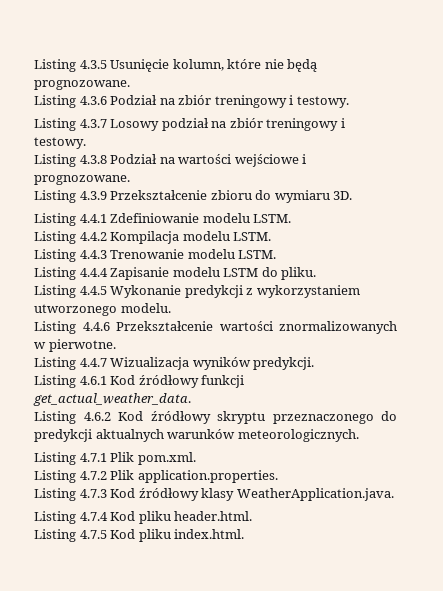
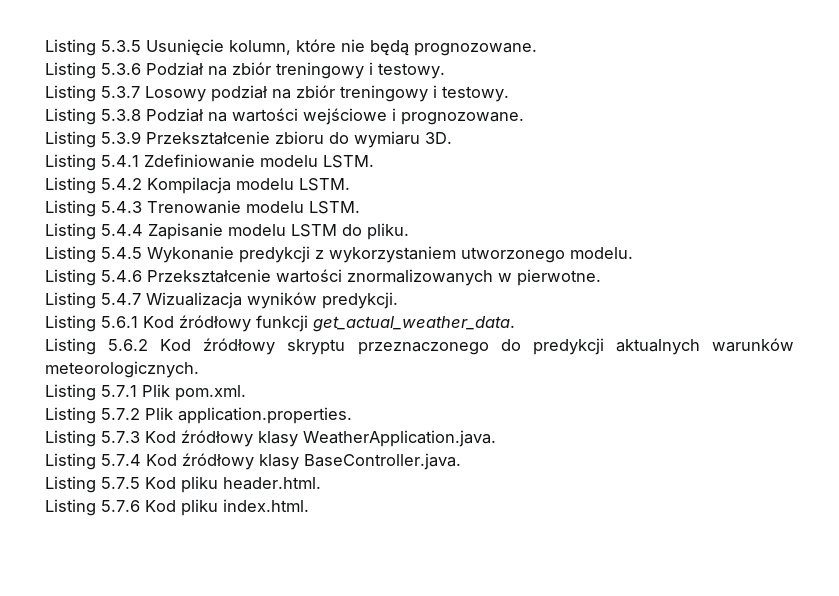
- Listing 4.3.5 Usunięcie kolumn, które nie będą prognozowane.
+ Listing 5.3.5 Usunięcie kolumn, które nie będą prognozowane.
- Listing 4.3.6 Podział na zbiór treningowy i testowy.
+ Listing 5.3.6 Podział na zbiór treningowy i testowy.
- Listing 4.3.7 Losowy podział na zbiór treningowy i testowy.
+ Listing 5.3.7 Losowy podział na zbiór treningowy i testowy.
- Listing 4.3.8 Podział na wartości wejściowe i prognozowane.
+ Listing 5.3.8 Podział na wartości wejściowe i prognozowane.
- Listing 4.3.9 Przekształcenie zbioru do wymiaru 3D.
+ Listing 5.3.9 Przekształcenie zbioru do wymiaru 3D.
- Listing 4.4.1 Zdefiniowanie modelu LSTM.
+ Listing 5.4.1 Zdefiniowanie modelu LSTM.
- Listing 4.4.2 Kompilacja modelu LSTM.
+ Listing 5.4.2 Kompilacja modelu LSTM.
- Listing 4.4.3 Trenowanie modelu LSTM.
+ Listing 5.4.3 Trenowanie modelu LSTM.
- Listing 4.4.4 Zapisanie modelu LSTM do pliku.
+ Listing 5.4.4 Zapisanie modelu LSTM do pliku.
- Listing 4.4.5 Wykonanie predykcji z wykorzystaniem utworzonego modelu.
+ Listing 5.4.5 Wykonanie predykcji z wykorzystaniem utworzonego modelu.
- Listing 4.4.6 Przekształcenie wartości znormalizowanych w pierwotne.
+ Listing 5.4.6 Przekształcenie wartości znormalizowanych w pierwotne.
- Listing 4.4.7 Wizualizacja wyników predykcji.
+ Listing 5.4.7 Wizualizacja wyników predykcji.
- Listing 4.6.1 Kod źródłowy funkcji get_actual_weather_data.
+ Listing 5.6.1 Kod źródłowy funkcji get_actual_weather_data.
- Listing 4.6.2 Kod źródłowy skryptu przeznaczonego do predykcji aktualnych warunków meteorologicznych.
+ Listing 5.6.2 Kod źródłowy skryptu przeznaczonego do predykcji aktualnych warunków meteorologicznych.
- Listing 4.7.1 Plik pom.xml.
+ Listing 5.7.1 Plik pom.xml.
- Listing 4.7.2 Plik application.properties.
+ Listing 5.7.2 Plik application.properties.
- Listing 4.7.3 Kod źródłowy klasy WeatherApplication.java.
+ Listing 5.7.3 Kod źródłowy klasy WeatherApplication.java.
- Listing 4.7.4 Kod pliku header.html.
+ Listing 5.7.4 Kod źródłowy klasy BaseController.java.
+ Listing 5.7.5 Kod pliku header.html.
- Listing 4.7.5 Kod pliku index.html.
+ Listing 5.7.6 Kod pliku index.html.

